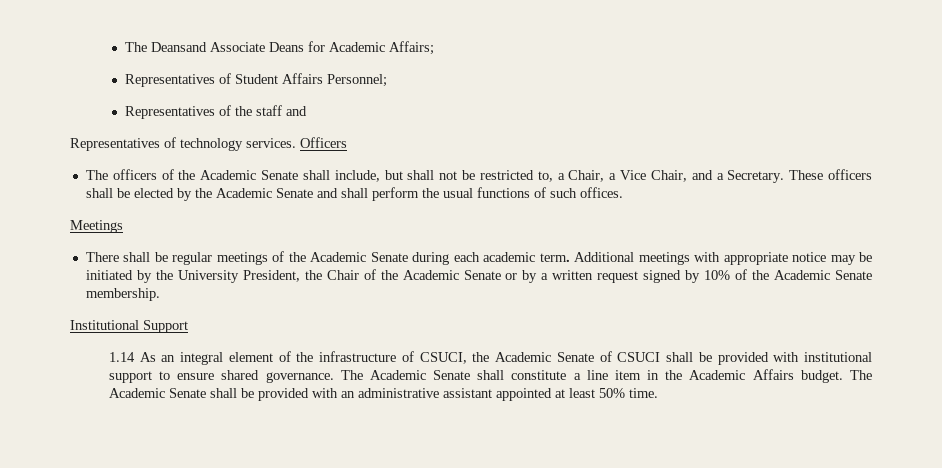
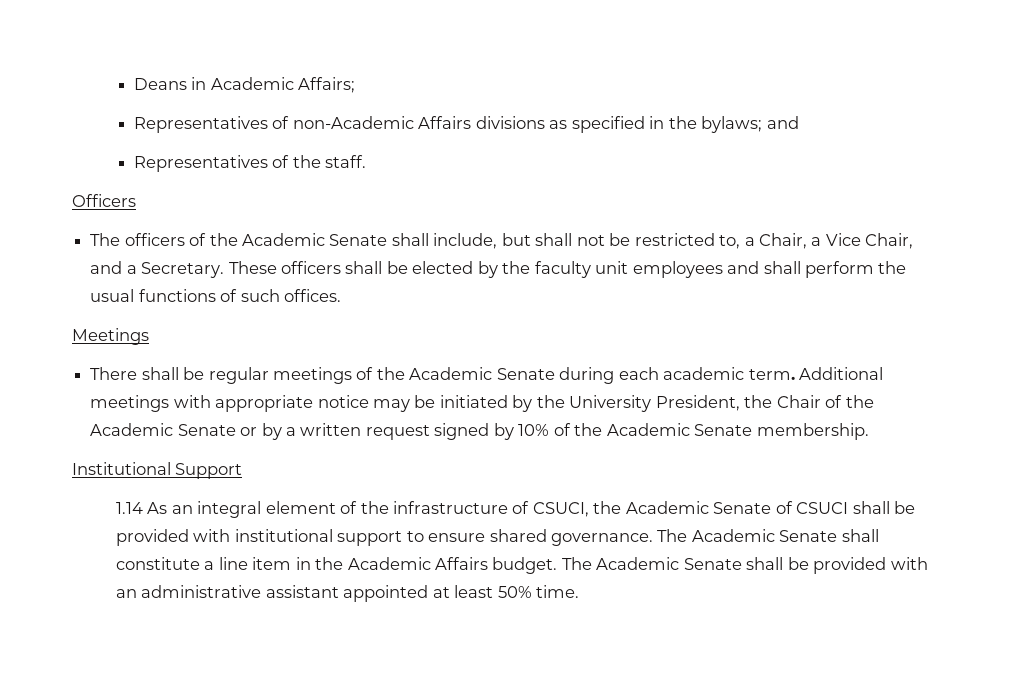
- The Deansand Associate Deans for Academic Affairs;
+ Deans in Academic Affairs;
- Representatives of Student Affairs Personnel;
- Representatives of the staff and
- Representatives of technology services. Officers
+ Representatives of non-Academic Affairs divisions as specified in the bylaws; and
+ Representatives of the staff.
+ Officers
- These officers shall be elected by the Academic Senate and shall perform the usual functions of such offices.
+ These officers shall be elected by the faculty unit employees and shall perform the usual functions of such offices.

